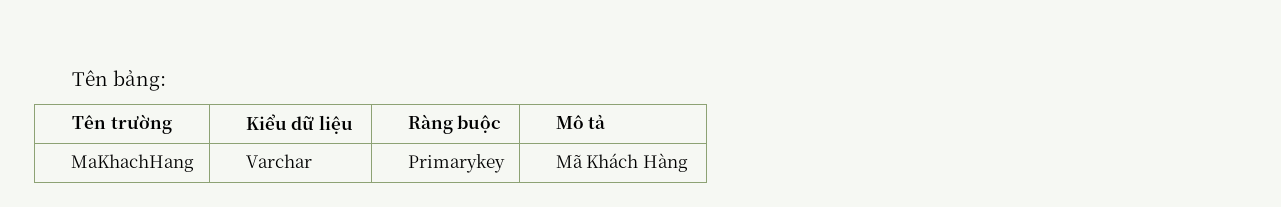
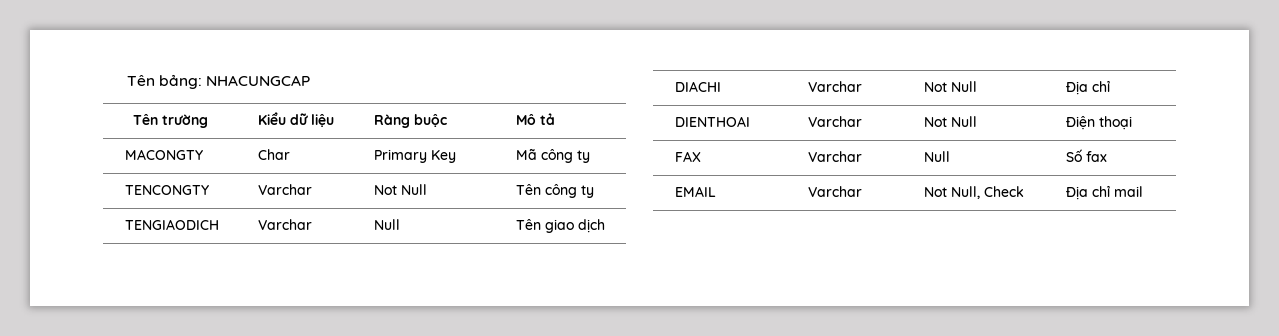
- Tên bảng:
+ Tên bảng: NHACUNGCAP
- MaKhachHang | Varchar | Primarykey | Mã Khách Hàng
+ MACONGTY | Char | Primary Key | Mã công ty
+ TENCONGTY | Varchar | Not Null | Tên công ty
+ TENGIAODICH | Varchar | Null | Tên giao dịch
+ DIACHI | Varchar | Not Null | Địa chỉ
+ DIENTHOAI | Varchar | Not Null | Điện thoại
+ FAX | Varchar | Null | Số fax
+ EMAIL | Varchar | Not Null, Check | Địa chỉ mail

